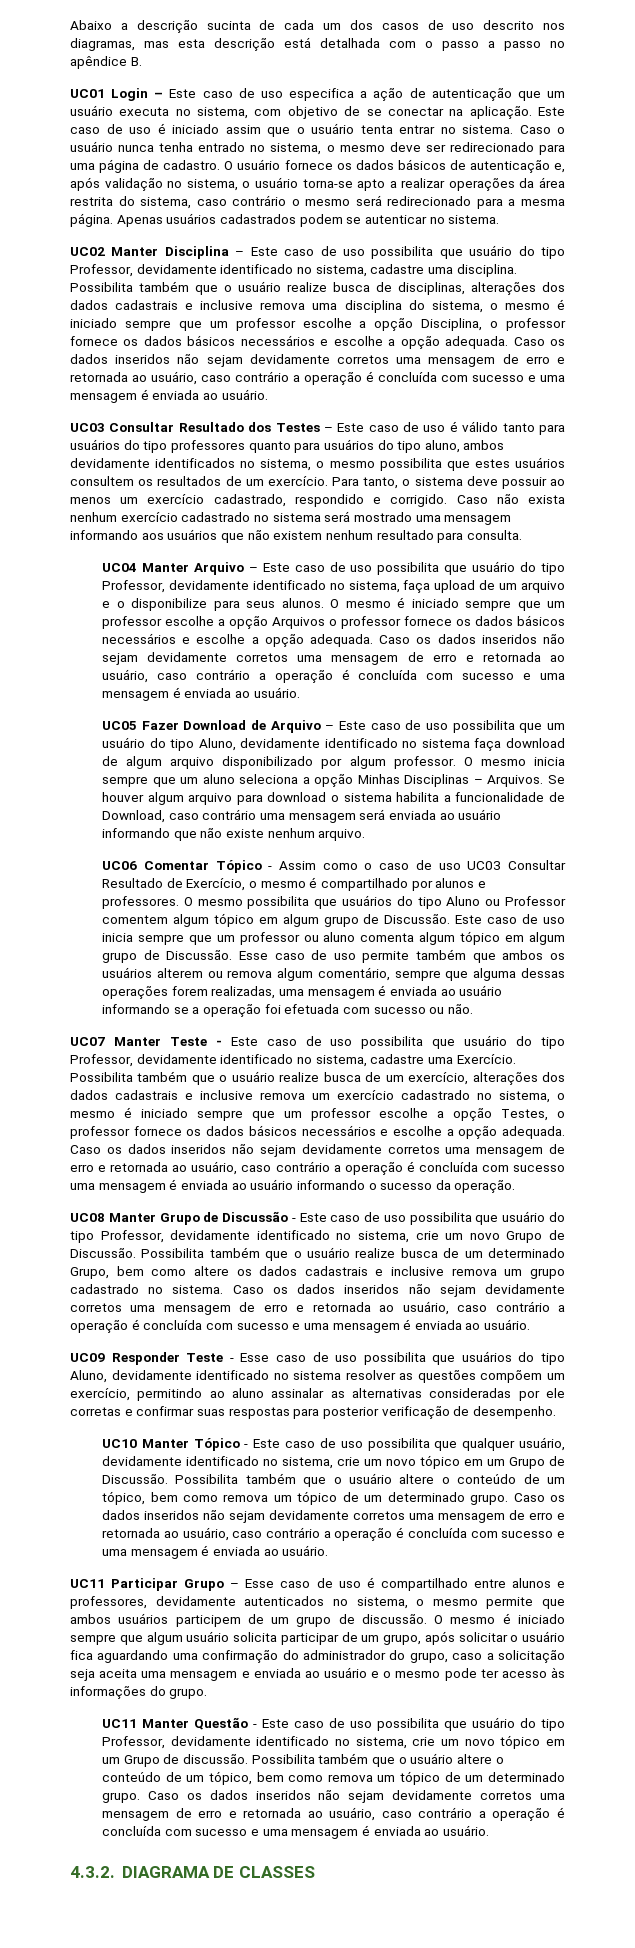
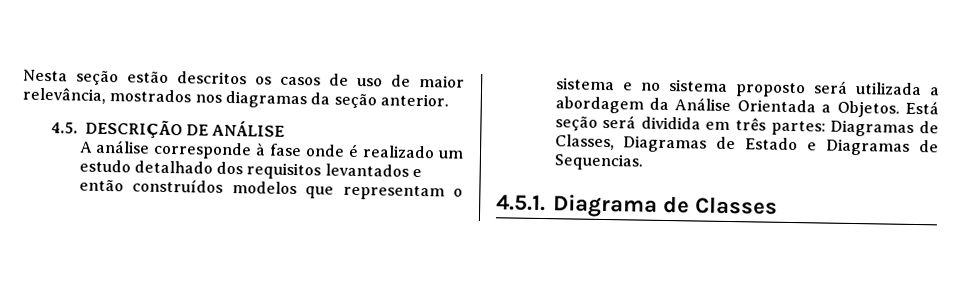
- Abaixo a descrição sucinta de cada um dos casos de uso descrito nos diagramas, mas esta descrição está detalhada com o passo a passo no apêndice B.
- UC01 Login – Este caso de uso especifica a ação de autenticação que um usuário executa no sistema, com objetivo de se conectar na aplicação. Este caso de uso é iniciado assim que o usuário tenta entrar no sistema. Caso o usuário nunca tenha entrado no sistema, o mesmo deve ser redirecionado para uma página de cadastro. O usuário fornece os dados básicos de autenticação e, após validação no sistema, o usuário torna-se apto a realizar operações da área restrita do sistema, caso contrário o mesmo será redirecionado para a mesma página. Apenas usuários cadastrados podem se autenticar no sistema.
- UC02 Manter Disciplina – Este caso de uso possibilita que usuário do tipo Professor, devidamente identificado no sistema, cadastre uma disciplina. Possibilita também que o usuário realize busca de disciplinas, alterações dos dados cadastrais e inclusive remova uma disciplina do sistema, o mesmo é iniciado sempre que um professor escolhe a opção Disciplina, o professor fornece os dados básicos necessários e escolhe a opção adequada. Caso os dados inseridos não sejam devidamente corretos uma mensagem de erro e retornada ao usuário, caso contrário a operação é concluída com sucesso e uma mensagem é enviada ao usuário.
- UC03 Consultar Resultado dos Testes – Este caso de uso é válido tanto para usuários do tipo professores quanto para usuários do tipo aluno, ambos devidamente identificados no sistema, o mesmo possibilita que estes usuários consultem os resultados de um exercício. Para tanto, o sistema deve possuir ao menos um exercício cadastrado, respondido e corrigido. Caso não exista nenhum exercício cadastrado no sistema será mostrado uma mensagem informando aos usuários que não existem nenhum resultado para consulta.
- UC04 Manter Arquivo – Este caso de uso possibilita que usuário do tipo Professor, devidamente identificado no sistema, faça upload de um arquivo e o disponibilize para seus alunos. O mesmo é iniciado sempre que um professor escolhe a opção Arquivos o professor fornece os dados básicos necessários e escolhe a opção adequada. Caso os dados inseridos não sejam devidamente corretos uma mensagem de erro e retornada ao usuário, caso contrário a operação é concluída com sucesso e uma mensagem é enviada ao usuário.
- UC05 Fazer Download de Arquivo – Este caso de uso possibilita que um usuário do tipo Aluno, devidamente identificado no sistema faça download de algum arquivo disponibilizado por algum professor. O mesmo inicia sempre que um aluno seleciona a opção Minhas Disciplinas – Arquivos. Se houver algum arquivo para download o sistema habilita a funcionalidade de Download, caso contrário uma mensagem será enviada ao usuário informando que não existe nenhum arquivo.
- UC06 Comentar Tópico - Assim como o caso de uso UC03 Consultar Resultado de Exercício, o mesmo é compartilhado por alunos e professores. O mesmo possibilita que usuários do tipo Aluno ou Professor comentem algum tópico em algum grupo de Discussão. Este caso de uso inicia sempre que um professor ou aluno comenta algum tópico em algum grupo de Discussão. Esse caso de uso permite também que ambos os usuários alterem ou remova algum comentário, sempre que alguma dessas operações forem realizadas, uma mensagem é enviada ao usuário informando se a operação foi efetuada com sucesso ou não.
- UC07 Manter Teste - Este caso de uso possibilita que usuário do tipo Professor, devidamente identificado no sistema, cadastre uma Exercício. Possibilita também que o usuário realize busca de um exercício, alterações dos dados cadastrais e inclusive remova um exercício cadastrado no sistema, o mesmo é iniciado sempre que um professor escolhe a opção Testes, o professor fornece os dados básicos necessários e escolhe a opção adequada. Caso os dados inseridos não sejam devidamente corretos uma mensagem de erro e retornada ao usuário, caso contrário a operação é concluída com sucesso uma mensagem é enviada ao usuário informando o sucesso da operação.
- UC08 Manter Grupo de Discussão - Este caso de uso possibilita que usuário do tipo Professor, devidamente identificado no sistema, crie um novo Grupo de Discussão. Possibilita também que o usuário realize busca de um determinado Grupo, bem como altere os dados cadastrais e inclusive remova um grupo cadastrado no sistema. Caso os dados inseridos não sejam devidamente corretos uma mensagem de erro e retornada ao usuário, caso contrário a operação é concluída com sucesso e uma mensagem é enviada ao usuário.
- UC09 Responder Teste - Esse caso de uso possibilita que usuários do tipo Aluno, devidamente identificado no sistema resolver as questões compõem um exercício, permitindo ao aluno assinalar as alternativas consideradas por ele corretas e confirmar suas respostas para posterior verificação de desempenho.
- UC10 Manter Tópico - Este caso de uso possibilita que qualquer usuário, devidamente identificado no sistema, crie um novo tópico em um Grupo de Discussão. Possibilita também que o usuário altere o conteúdo de um tópico, bem como remova um tópico de um determinado grupo. Caso os dados inseridos não sejam devidamente corretos uma mensagem de erro e retornada ao usuário, caso contrário a operação é concluída com sucesso e uma mensagem é enviada ao usuário.
- UC11 Participar Grupo – Esse caso de uso é compartilhado entre alunos e professores, devidamente autenticados no sistema, o mesmo permite que ambos usuários participem de um grupo de discussão. O mesmo é iniciado sempre que algum usuário solicita participar de um grupo, após solicitar o usuário fica aguardando uma confirmação do administrador do grupo, caso a solicitação seja aceita uma mensagem e enviada ao usuário e o mesmo pode ter acesso às informações do grupo.
- UC11 Manter Questão - Este caso de uso possibilita que usuário do tipo Professor, devidamente identificado no sistema, crie um novo tópico em um Grupo de discussão. Possibilita também que o usuário altere o conteúdo de um tópico, bem como remova um tópico de um determinado grupo. Caso os dados inseridos não sejam devidamente corretos uma mensagem de erro e retornada ao usuário, caso contrário a operação é concluída com sucesso e uma mensagem é enviada ao usuário.
- 4.3.2. DIAGRAMA DE CLASSES
+ Nesta seção estão descritos os casos de uso de maior relevância, mostrados nos diagramas da seção anterior.
+ 4.5. DESCRIÇÃO DE ANÁLISE
+ A análise corresponde à fase onde é realizado um estudo detalhado dos requisitos levantados e então construídos modelos que representam o sistema e no sistema proposto será utilizada a abordagem da Análise Orientada a Objetos. Está seção será dividida em três partes: Diagramas de Classes, Diagramas de Estado e Diagramas de Sequencias.
+ 4.5.1. Diagrama de Classes

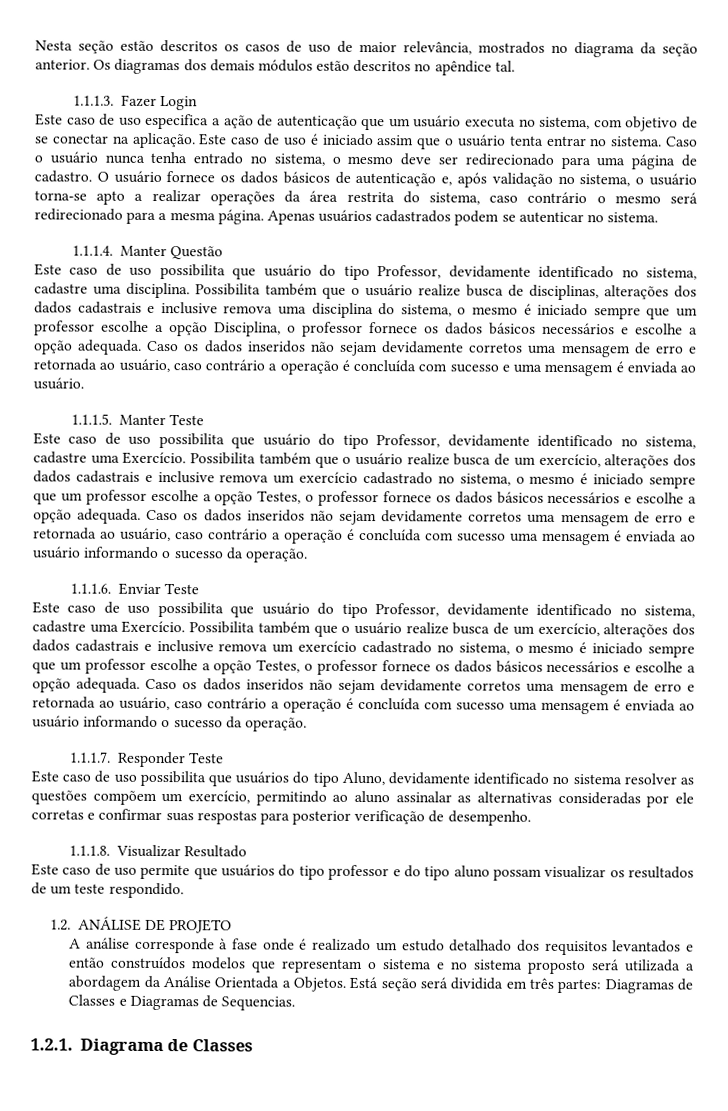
- Nesta seção estão descritos os casos de uso de maior relevância, mostrados nos diagramas da seção anterior.
- 4.5. DESCRIÇÃO DE ANÁLISE
+ Nesta seção estão descritos os casos de uso de maior relevância, mostrados no diagrama da seção anterior. Os diagramas dos demais módulos estão descritos no apêndice tal.
+ 1.1.1.3. Fazer Login
+ Este caso de uso especifica a ação de autenticação que um usuário executa no sistema, com objetivo de se conectar na aplicação. Este caso de uso é iniciado assim que o usuário tenta entrar no sistema. Caso o usuário nunca tenha entrado no sistema, o mesmo deve ser redirecionado para uma página de cadastro. O usuário fornece os dados básicos de autenticação e, após validação no sistema, o usuário torna-se apto a realizar operações da área restrita do sistema, caso contrário o mesmo será redirecionado para a mesma página. Apenas usuários cadastrados podem se autenticar no sistema.
+ 1.1.1.4. Manter Questão
+ Este caso de uso possibilita que usuário do tipo Professor, devidamente identificado no sistema, cadastre uma disciplina. Possibilita também que o usuário realize busca de disciplinas, alterações dos dados cadastrais e inclusive remova uma disciplina do sistema, o mesmo é iniciado sempre que um professor escolhe a opção Disciplina, o professor fornece os dados básicos necessários e escolhe a opção adequada. Caso os dados inseridos não sejam devidamente corretos uma mensagem de erro e retornada ao usuário, caso contrário a operação é concluída com sucesso e uma mensagem é enviada ao usuário.
+ 1.1.1.5. Manter Teste
+ Este caso de uso possibilita que usuário do tipo Professor, devidamente identificado no sistema, cadastre uma Exercício. Possibilita também que o usuário realize busca de um exercício, alterações dos dados cadastrais e inclusive remova um exercício cadastrado no sistema, o mesmo é iniciado sempre que um professor escolhe a opção Testes, o professor fornece os dados básicos necessários e escolhe a opção adequada. Caso os dados inseridos não sejam devidamente corretos uma mensagem de erro e retornada ao usuário, caso contrário a operação é concluída com sucesso uma mensagem é enviada ao usuário informando o sucesso da operação.
+ 1.1.1.6. Enviar Teste
+ Este caso de uso possibilita que usuário do tipo Professor, devidamente identificado no sistema, cadastre uma Exercício. Possibilita também que o usuário realize busca de um exercício, alterações dos dados cadastrais e inclusive remova um exercício cadastrado no sistema, o mesmo é iniciado sempre que um professor escolhe a opção Testes, o professor fornece os dados básicos necessários e escolhe a opção adequada. Caso os dados inseridos não sejam devidamente corretos uma mensagem de erro e retornada ao usuário, caso contrário a operação é concluída com sucesso uma mensagem é enviada ao usuário informando o sucesso da operação.
+ 1.1.1.7. Responder Teste
+ Este caso de uso possibilita que usuários do tipo Aluno, devidamente identificado no sistema resolver as questões compõem um exercício, permitindo ao aluno assinalar as alternativas consideradas por ele corretas e confirmar suas respostas para posterior verificação de desempenho.
+ 1.1.1.8. Visualizar Resultado
+ Este caso de uso permite que usuários do tipo professor e do tipo aluno possam visualizar os resultados de um teste respondido.
+ 1.2. ANÁLISE DE PROJETO
- Está seção será dividida em três partes: Diagramas de Classes, Diagramas de Estado e Diagramas de Sequencias.
+ Está seção será dividida em três partes: Diagramas de Classes e Diagramas de Sequencias.
- 4.5.1. Diagrama de Classes
+ 1.2.1. Diagrama de Classes

